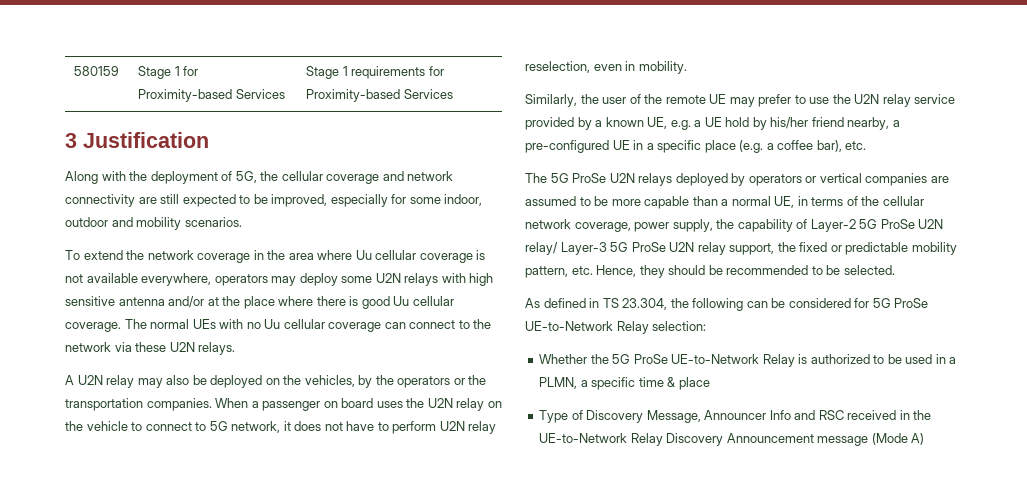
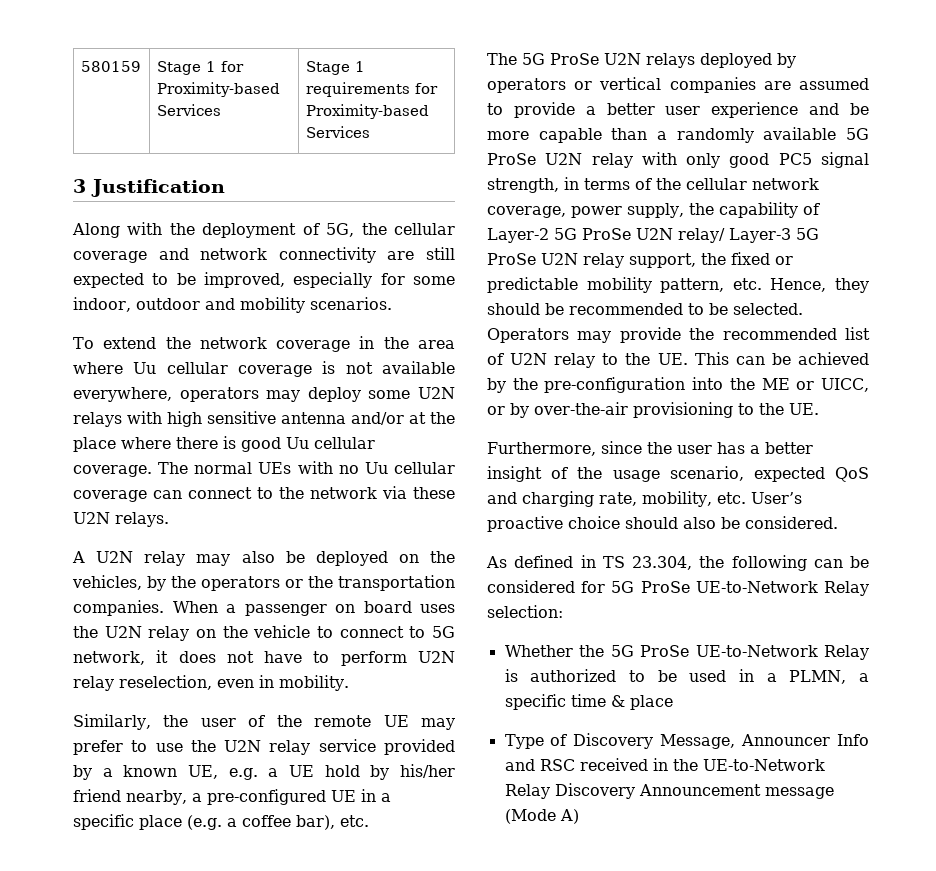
- The 5G ProSe U2N relays deployed by operators or vertical companies are assumed to be more capable than a normal UE, in terms of the cellular network coverage, power supply, the capability of Layer-2 5G ProSe U2N relay/ Layer-3 5G ProSe U2N relay support, the fixed or predictable mobility pattern, etc. Hence, they should be recommended to be selected.
+ The 5G ProSe U2N relays deployed by operators or vertical companies are assumed to provide a better user experience and be more capable than a randomly available 5G ProSe U2N relay with only good PC5 signal strength, in terms of the cellular network coverage, power supply, the capability of Layer-2 5G ProSe U2N relay/ Layer-3 5G ProSe U2N relay support, the fixed or predictable mobility pattern, etc. Hence, they should be recommended to be selected. Operators may provide the recommended list of U2N relay to the UE. This can be achieved by the pre-configuration into the ME or UICC, or by over-the-air provisioning to the UE.
+ Furthermore, since the user has a better insight of the usage scenario, expected QoS and charging rate, mobility, etc. User’s proactive choice should also be considered.

